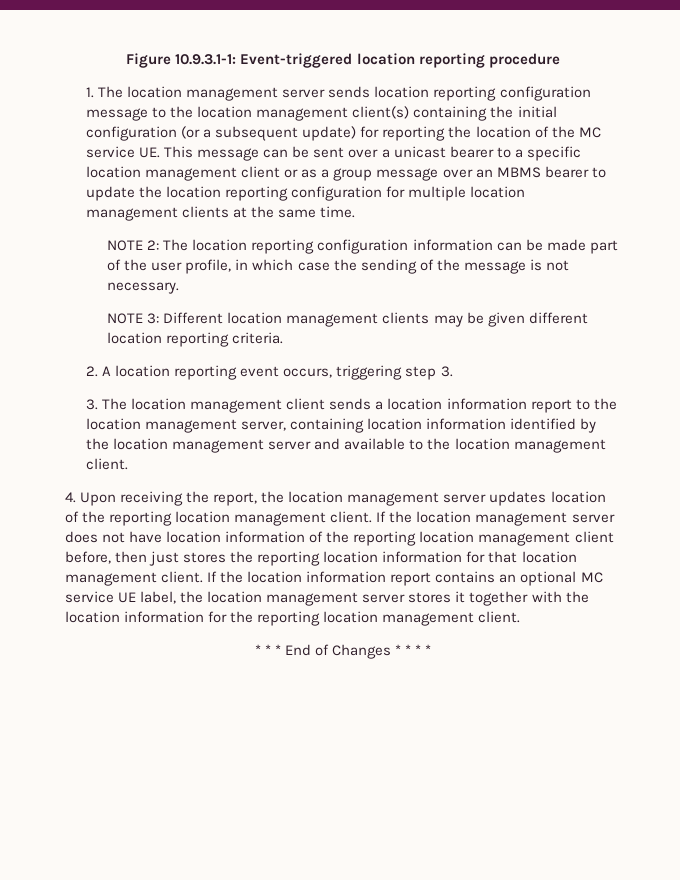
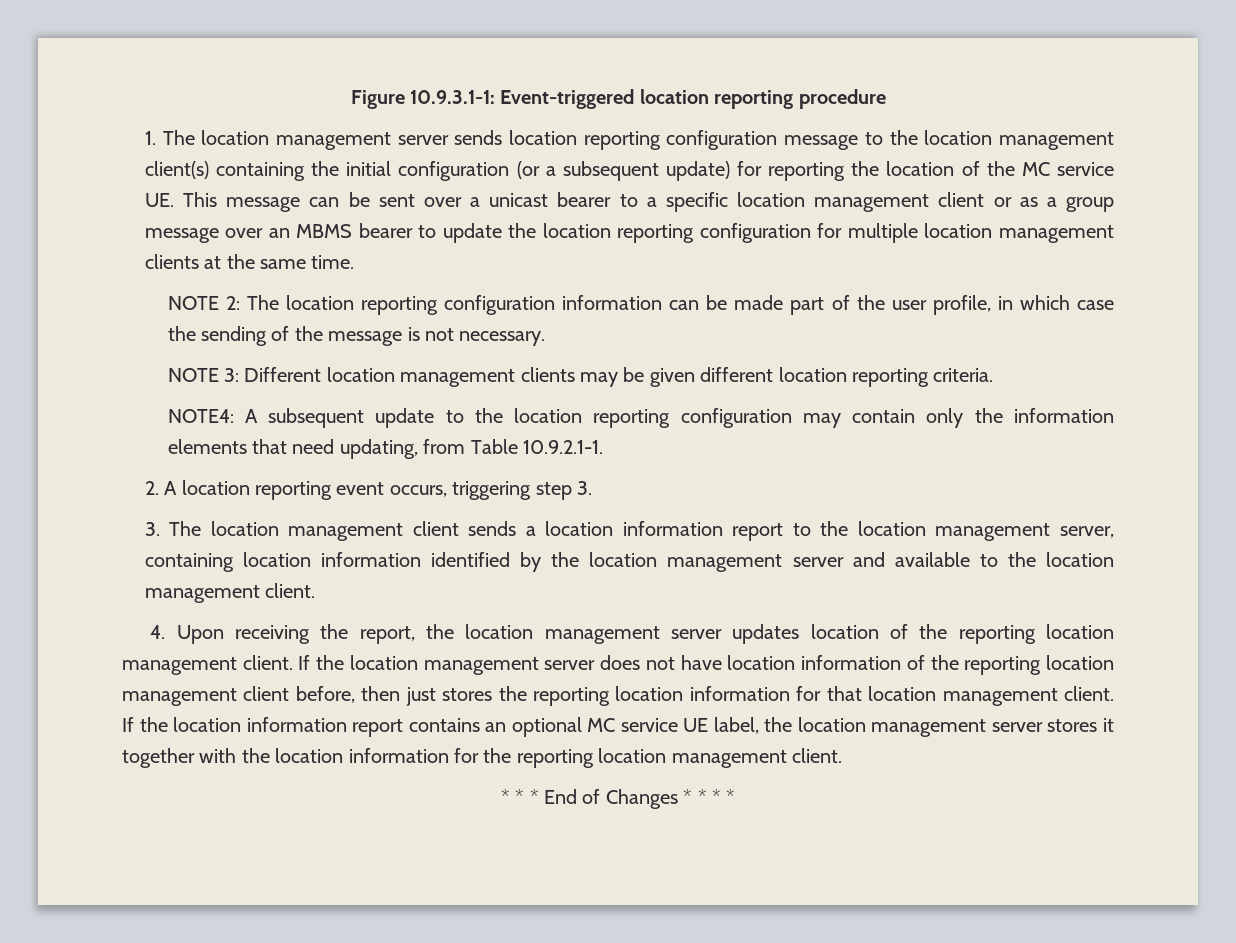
+ NOTE4: A subsequent update to the location reporting configuration may contain only the information elements that need updating, from Table 10.9.2.1-1.

